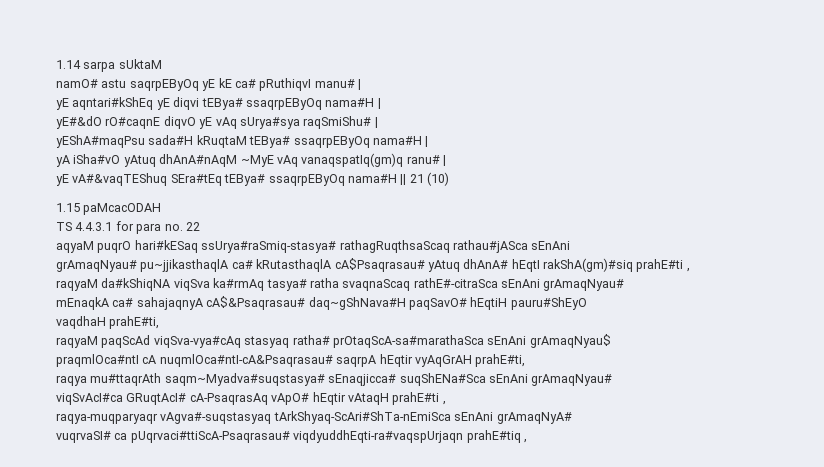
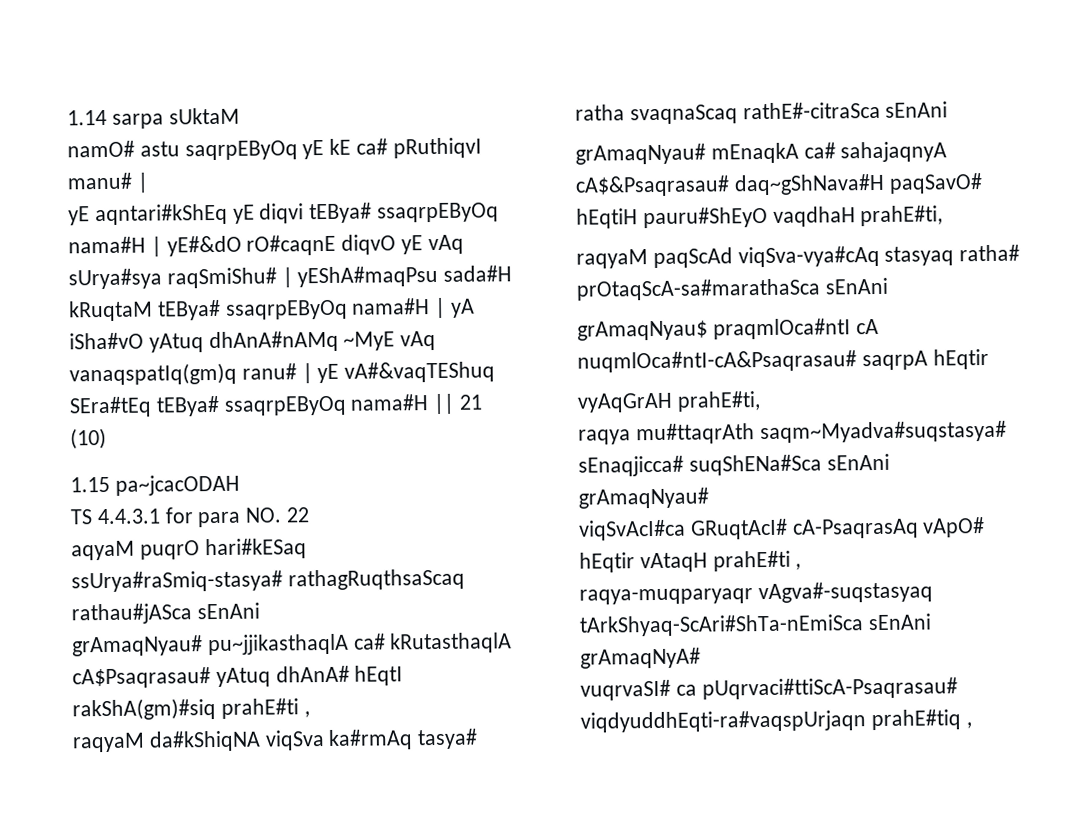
- yE aqntari#kShEq yE diqvi tEBya# ssaqrpEByOq nama#H |
- yE#&dO rO#caqnE diqvO yE vAq sUrya#sya raqSmiShu# |
- yEShA#maqPsu sada#H kRuqtaM tEBya# ssaqrpEByOq nama#H |
- yA iSha#vO yAtuq dhAnA#nAqM ~MyE vAq vanaqspatIq(gm)q ranu# |
- yE vA#&vaqTEShuq SEra#tEq tEBya# ssaqrpEByOq nama#H || 21 (10)
+ yE aqntari#kShEq yE diqvi tEBya# ssaqrpEByOq nama#H | yE#&dO rO#caqnE diqvO yE vAq sUrya#sya raqSmiShu# | yEShA#maqPsu sada#H kRuqtaM tEBya# ssaqrpEByOq nama#H | yA iSha#vO yAtuq dhAnA#nAMq ~MyE vAq vanaqspatIq(gm)q ranu# | yE vA#&vaqTEShuq SEra#tEq tEBya# ssaqrpEByOq nama#H || 21 (10)
- 1.15 paMcacODAH
+ 1.15 pa~jcacODAH
- TS 4.4.3.1 for para no. 22
+ TS 4.4.3.1 for para NO. 22
- raqyaM da#kShiqNA viqSva ka#rmAq tasya# ratha svaqnaScaq rathE#-citraSca sEnAni grAmaqNyau#
- mEnaqkA ca# sahajaqnyA cA$&Psaqrasau# daq~gShNava#H paqSavO# hEqtiH pauru#ShEyO
- vaqdhaH prahE#ti,
+ raqyaM da#kShiqNA viqSva ka#rmAq tasya# ratha svaqnaScaq rathE#-citraSca sEnAni
+ grAmaqNyau# mEnaqkA ca# sahajaqnyA cA$&Psaqrasau# daq~gShNava#H paqSavO# hEqtiH pauru#ShEyO vaqdhaH prahE#ti,
- raqyaM paqScAd viqSva-vya#cAq stasyaq ratha# prOtaqScA-sa#marathaSca sEnAni grAmaqNyau$
- praqmlOca#ntI cA nuqmlOca#ntI-cA&Psaqrasau# saqrpA hEqtir vyAqGrAH prahE#ti,
+ raqyaM paqScAd viqSva-vya#cAq stasyaq ratha# prOtaqScA-sa#marathaSca sEnAni
+ grAmaqNyau$ praqmlOca#ntI cA nuqmlOca#ntI-cA&Psaqrasau# saqrpA hEqtir
+ vyAqGrAH prahE#ti,

